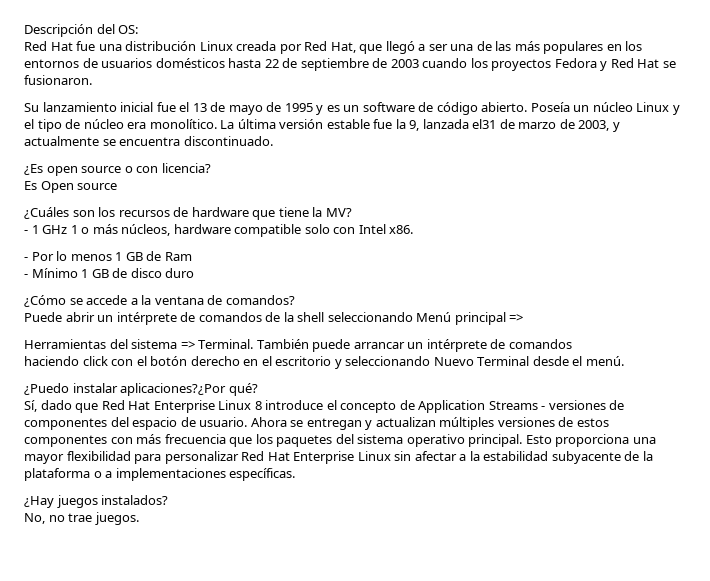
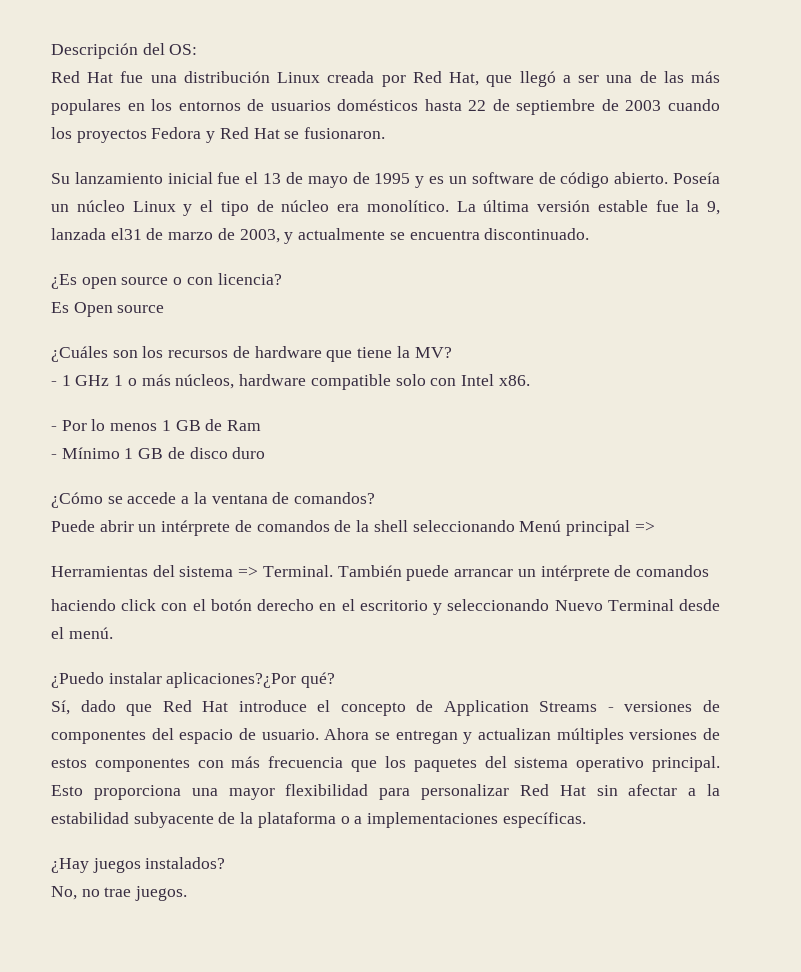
- Sí, dado que Red Hat Enterprise Linux 8 introduce el concepto de Application Streams - versiones de componentes del espacio de usuario.
+ Sí, dado que Red Hat introduce el concepto de Application Streams - versiones de componentes del espacio de usuario.
- Esto proporciona una mayor flexibilidad para personalizar Red Hat Enterprise Linux sin afectar a la estabilidad subyacente de la plataforma o a implementaciones específicas.
+ Esto proporciona una mayor flexibilidad para personalizar Red Hat sin afectar a la estabilidad subyacente de la plataforma o a implementaciones específicas.

